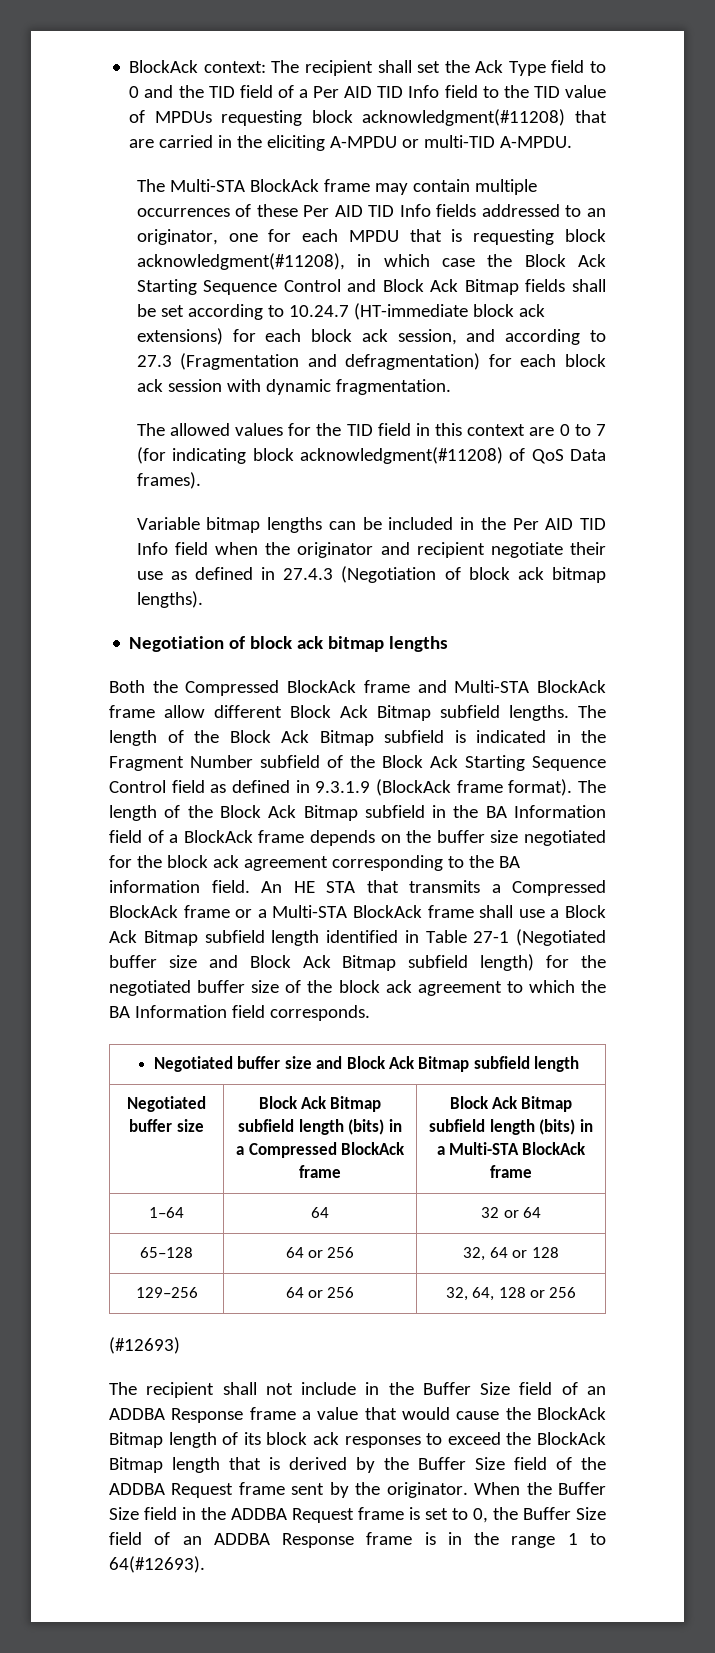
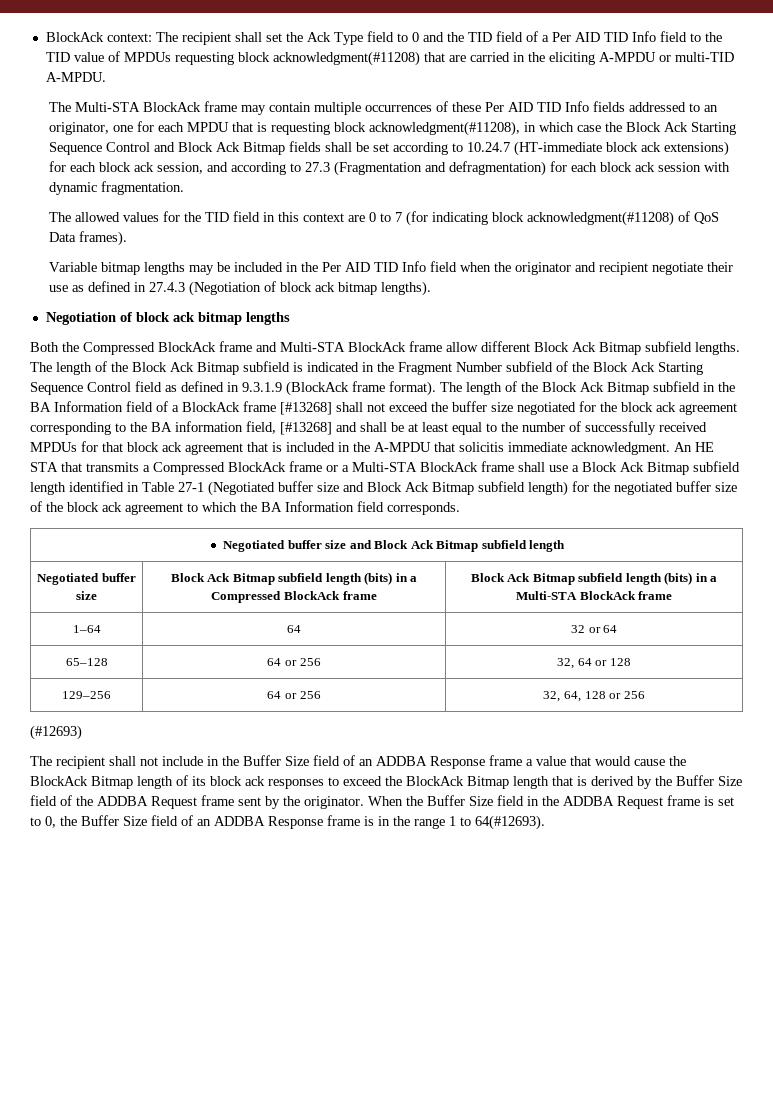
- Variable bitmap lengths can be included in the Per AID TID Info field when the originator and recipient negotiate their use as defined in 27.4.3 (Negotiation of block ack bitmap lengths).
+ Variable bitmap lengths may be included in the Per AID TID Info field when the originator and recipient negotiate their use as defined in 27.4.3 (Negotiation of block ack bitmap lengths).
- The length of the Block Ack Bitmap subfield in the BA Information field of a BlockAck frame depends on the buffer size negotiated for the block ack agreement corresponding to the BA information field.
+ The length of the Block Ack Bitmap subfield in the BA Information field of a BlockAck frame [#13268] shall not exceed the buffer size negotiated for the block ack agreement corresponding to the BA information field, [#13268] and shall be at least equal to the number of successfully received MPDUs for that block ack agreement that is included in the A-MPDU that solicitis immediate acknowledgment.

